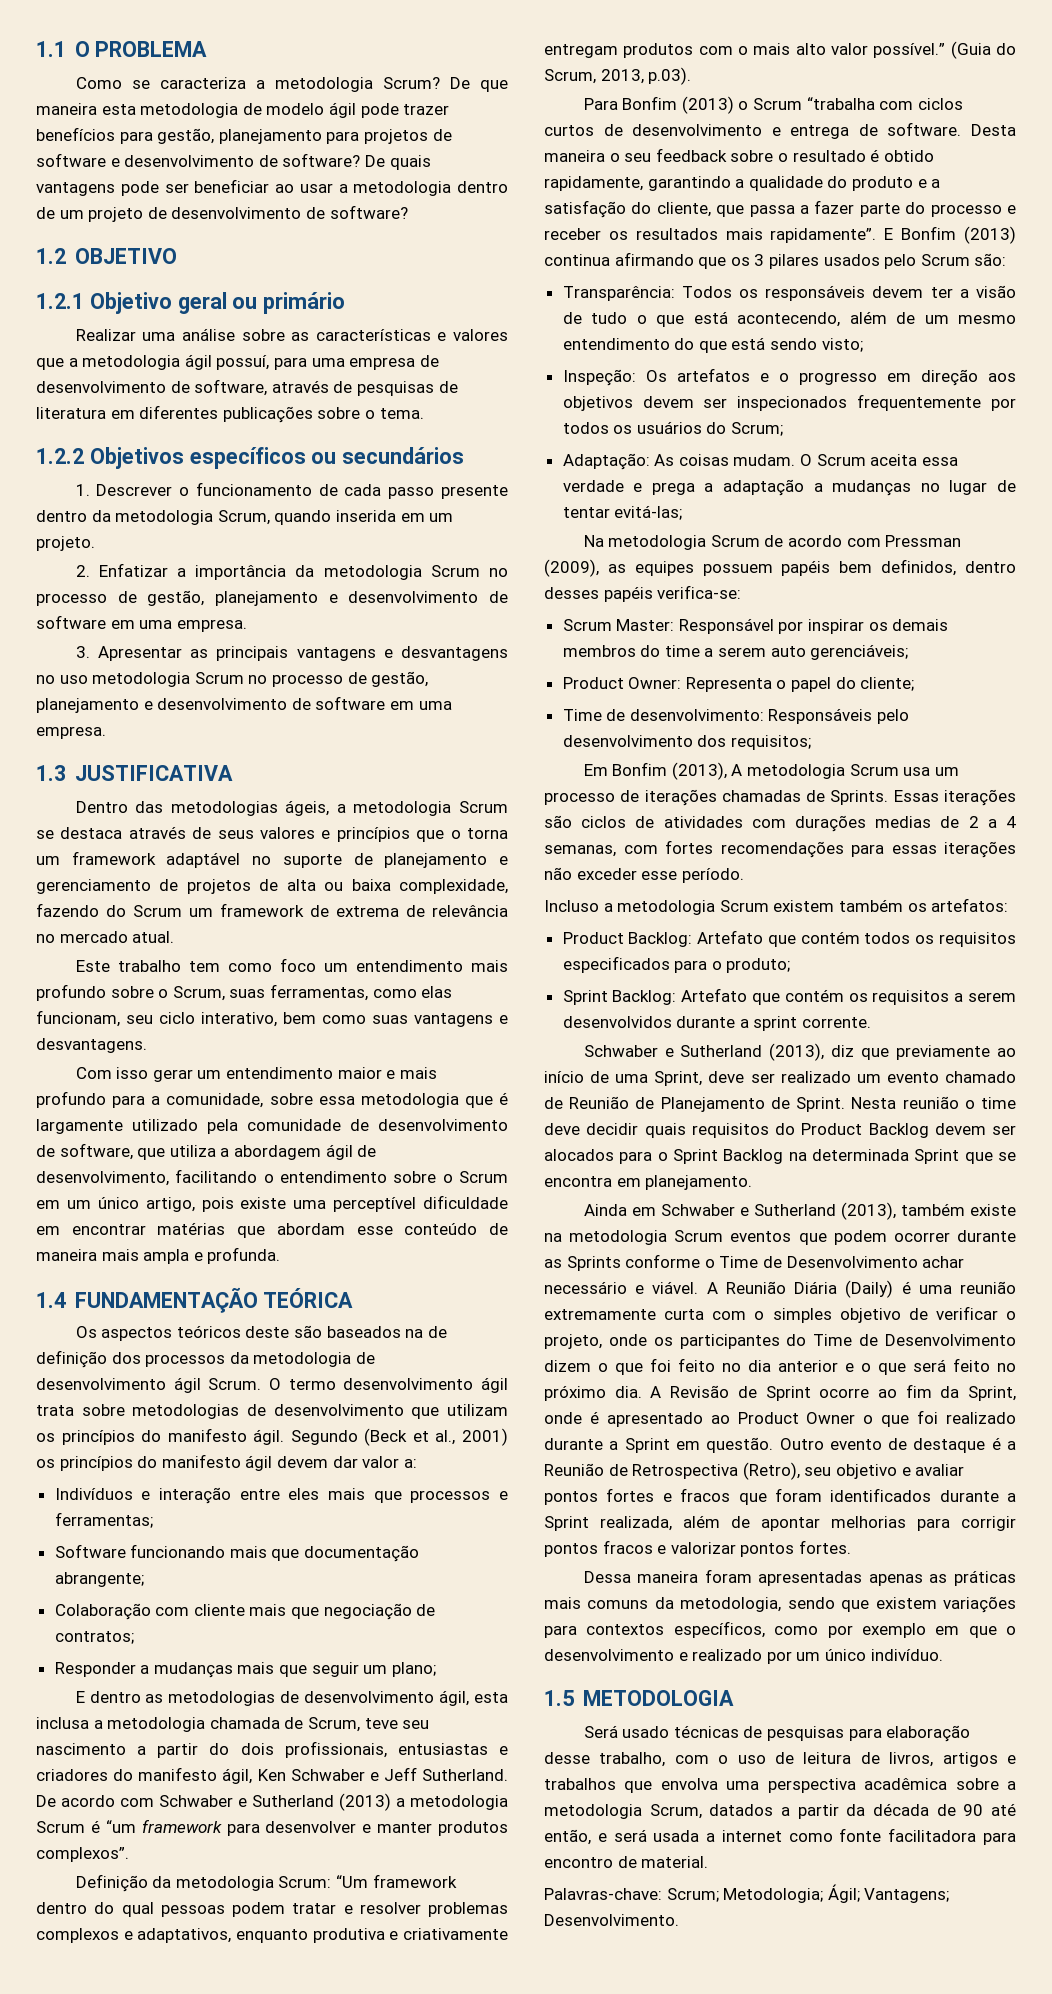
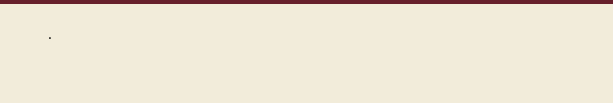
- 1.1 O PROBLEMA
- Como se caracteriza a metodologia Scrum? De que maneira esta metodologia de modelo ágil pode trazer benefícios para gestão, planejamento para projetos de software e desenvolvimento de software? De quais vantagens pode ser beneficiar ao usar a metodologia dentro de um projeto de desenvolvimento de software?
- 1.2 OBJETIVO
- 1.2.1 Objetivo geral ou primário
- Realizar uma análise sobre as características e valores que a metodologia ágil possuí, para uma empresa de desenvolvimento de software, através de pesquisas de literatura em diferentes publicações sobre o tema.
- 1.2.2 Objetivos específicos ou secundários
- 1. Descrever o funcionamento de cada passo presente dentro da metodologia Scrum, quando inserida em um projeto.
- 2. Enfatizar a importância da metodologia Scrum no processo de gestão, planejamento e desenvolvimento de software em uma empresa.
- 3. Apresentar as principais vantagens e desvantagens no uso metodologia Scrum no processo de gestão, planejamento e desenvolvimento de software em uma empresa.
- 1.3 JUSTIFICATIVA
- Dentro das metodologias ágeis, a metodologia Scrum se destaca através de seus valores e princípios que o torna um framework adaptável no suporte de planejamento e gerenciamento de projetos de alta ou baixa complexidade, fazendo do Scrum um framework de extrema de relevância no mercado atual.
- Este trabalho tem como foco um entendimento mais profundo sobre o Scrum, suas ferramentas, como elas funcionam, seu ciclo interativo, bem como suas vantagens e desvantagens.
- Com isso gerar um entendimento maior e mais profundo para a comunidade, sobre essa metodologia que é largamente utilizado pela comunidade de desenvolvimento de software, que utiliza a abordagem ágil de desenvolvimento, facilitando o entendimento sobre o Scrum em um único artigo, pois existe uma perceptível dificuldade em encontrar matérias que abordam esse conteúdo de maneira mais ampla e profunda.
- 1.4 FUNDAMENTAÇÃO TEÓRICA
- Os aspectos teóricos deste são baseados na de definição dos processos da metodologia de desenvolvimento ágil Scrum. O termo desenvolvimento ágil trata sobre metodologias de desenvolvimento que utilizam os princípios do manifesto ágil. Segundo (Beck et al., 2001) os princípios do manifesto ágil devem dar valor a:
- Indivíduos e interação entre eles mais que processos e ferramentas;
- Software funcionando mais que documentação abrangente;
- Colaboração com cliente mais que negociação de contratos;
- Responder a mudanças mais que seguir um plano;
- E dentro as metodologias de desenvolvimento ágil, esta inclusa a metodologia chamada de Scrum, teve seu nascimento a partir do dois profissionais, entusiastas e criadores do manifesto ágil, Ken Schwaber e Jeff Sutherland. De acordo com Schwaber e Sutherland (2013) a metodologia Scrum é “um framework para desenvolver e manter produtos complexos”.
- Definição da metodologia Scrum: “Um framework dentro do qual pessoas podem tratar e resolver problemas complexos e adaptativos, enquanto produtiva e criativamente entregam produtos com o mais alto valor possível.” (Guia do Scrum, 2013, p.03).
- Para Bonfim (2013) o Scrum “trabalha com ciclos curtos de desenvolvimento e entrega de software. Desta maneira o seu feedback sobre o resultado é obtido rapidamente, garantindo a qualidade do produto e a satisfação do cliente, que passa a fazer parte do processo e receber os resultados mais rapidamente”. E Bonfim (2013) continua afirmando que os 3 pilares usados pelo Scrum são:
- Transparência: Todos os responsáveis devem ter a visão de tudo o que está acontecendo, além de um mesmo entendimento do que está sendo visto;
- Inspeção: Os artefatos e o progresso em direção aos objetivos devem ser inspecionados frequentemente por todos os usuários do Scrum;
- Adaptação: As coisas mudam. O Scrum aceita essa verdade e prega a adaptação a mudanças no lugar de tentar evitá-las;
- Na metodologia Scrum de acordo com Pressman (2009), as equipes possuem papéis bem definidos, dentro desses papéis verifica-se:
- Scrum Master: Responsável por inspirar os demais membros do time a serem auto gerenciáveis;
- Product Owner: Representa o papel do cliente;
- Time de desenvolvimento: Responsáveis pelo desenvolvimento dos requisitos;
- Em Bonfim (2013), A metodologia Scrum usa um processo de iterações chamadas de Sprints. Essas iterações são ciclos de atividades com durações medias de 2 a 4 semanas, com fortes recomendações para essas iterações não exceder esse período.
- Incluso a metodologia Scrum existem também os artefatos:
- Product Backlog: Artefato que contém todos os requisitos especificados para o produto;
- Sprint Backlog: Artefato que contém os requisitos a serem desenvolvidos durante a sprint corrente.
- Schwaber e Sutherland (2013), diz que previamente ao início de uma Sprint, deve ser realizado um evento chamado de Reunião de Planejamento de Sprint. Nesta reunião o time deve decidir quais requisitos do Product Backlog devem ser alocados para o Sprint Backlog na determinada Sprint que se encontra em planejamento.
- Ainda em Schwaber e Sutherland (2013), também existe na metodologia Scrum eventos que podem ocorrer durante as Sprints conforme o Time de Desenvolvimento achar necessário e viável. A Reunião Diária (Daily) é uma reunião extremamente curta com o simples objetivo de verificar o projeto, onde os participantes do Time de Desenvolvimento dizem o que foi feito no dia anterior e o que será feito no próximo dia. A Revisão de Sprint ocorre ao fim da Sprint, onde é apresentado ao Product Owner o que foi realizado durante a Sprint em questão. Outro evento de destaque é a Reunião de Retrospectiva (Retro), seu objetivo e avaliar pontos fortes e fracos que foram identificados durante a Sprint realizada, além de apontar melhorias para corrigir pontos fracos e valorizar pontos fortes.
- Dessa maneira foram apresentadas apenas as práticas mais comuns da metodologia, sendo que existem variações para contextos específicos, como por exemplo em que o desenvolvimento e realizado por um único indivíduo.
- 1.5 METODOLOGIA
- Será usado técnicas de pesquisas para elaboração desse trabalho, com o uso de leitura de livros, artigos e trabalhos que envolva uma perspectiva acadêmica sobre a metodologia Scrum, datados a partir da década de 90 até então, e será usada a internet como fonte facilitadora para encontro de material.
- Palavras-chave: Scrum; Metodologia; Ágil; Vantagens; Desenvolvimento.
+ .

